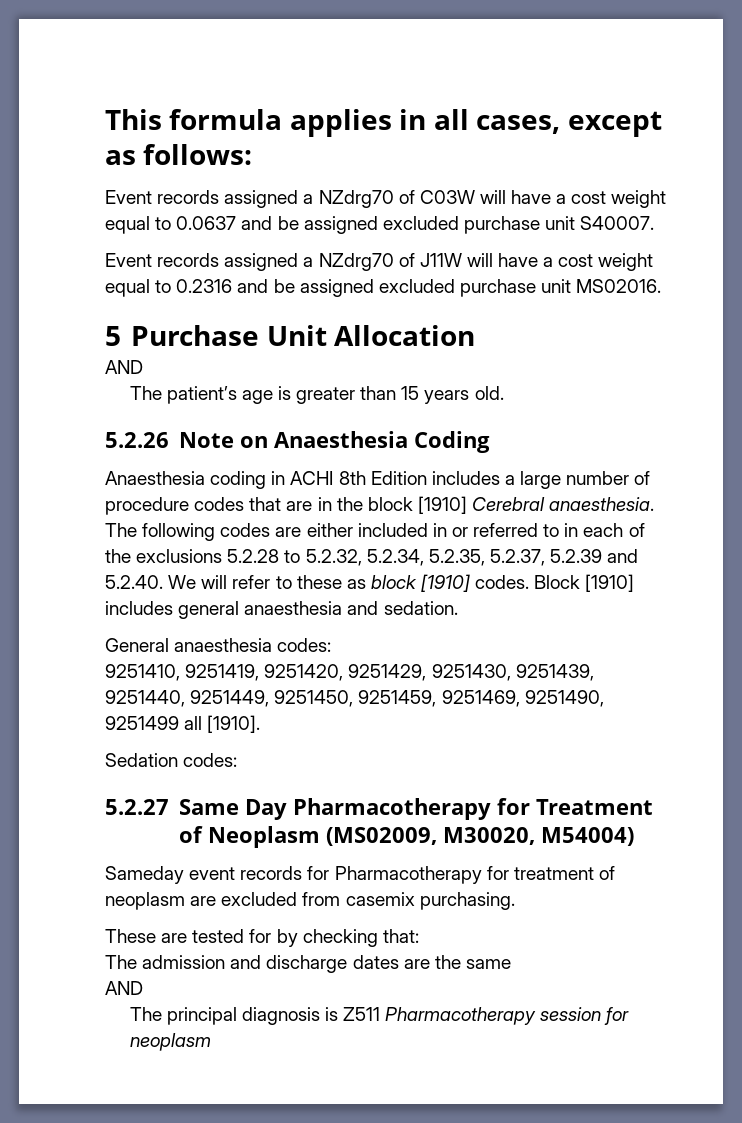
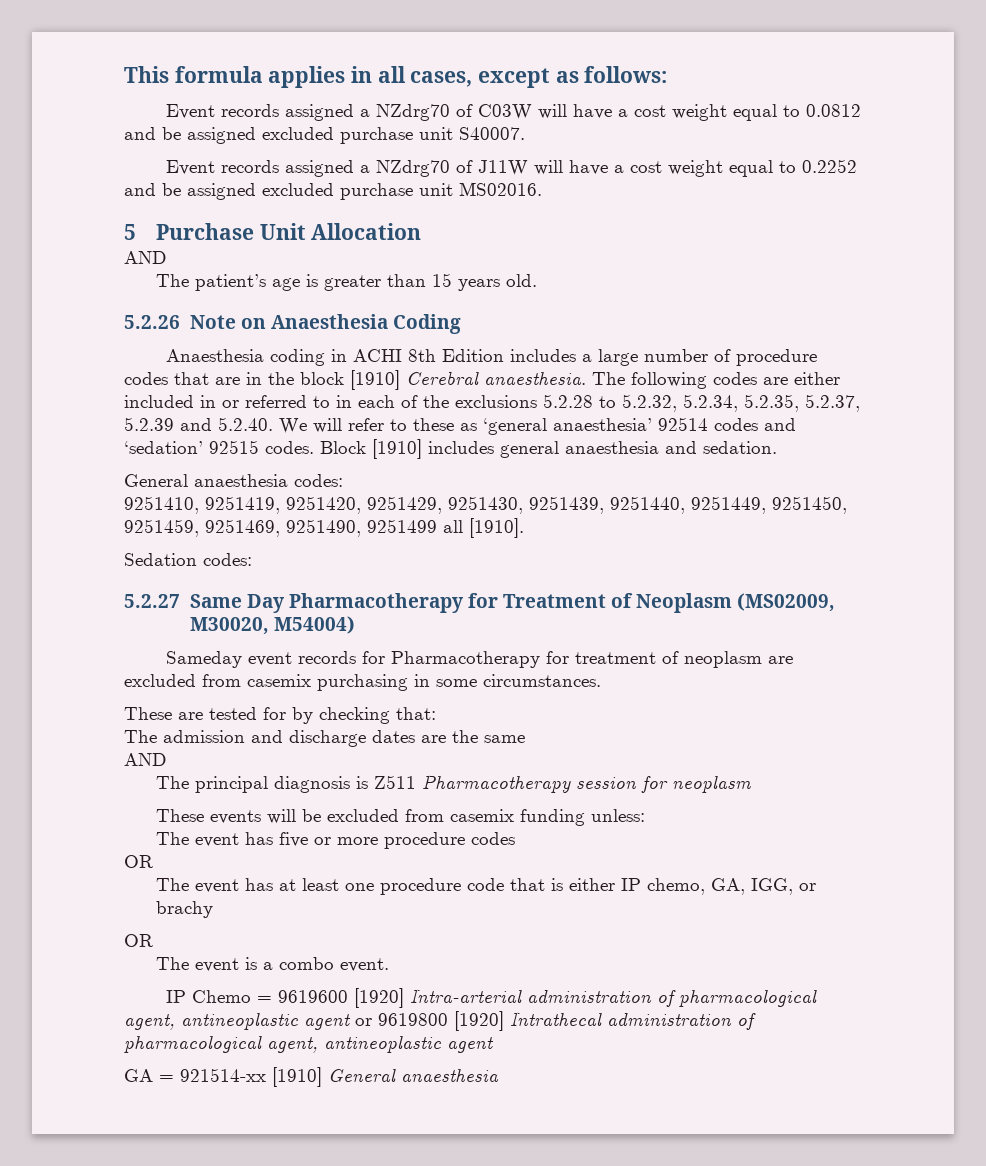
- Event records assigned a NZdrg70 of C03W will have a cost weight equal to 0.0637 and be assigned excluded purchase unit S40007.
+ Event records assigned a NZdrg70 of C03W will have a cost weight equal to 0.0812 and be assigned excluded purchase unit S40007.
- Event records assigned a NZdrg70 of J11W will have a cost weight equal to 0.2316 and be assigned excluded purchase unit MS02016.
+ Event records assigned a NZdrg70 of J11W will have a cost weight equal to 0.2252 and be assigned excluded purchase unit MS02016.
- The following codes are either included in or referred to in each of the exclusions 5.2.28 to 5.2.32, 5.2.34, 5.2.35, 5.2.37, 5.2.39 and 5.2.40. We will refer to these as block [1910] codes.
+ The following codes are either included in or referred to in each of the exclusions 5.2.28 to 5.2.32, 5.2.34, 5.2.35, 5.2.37, 5.2.39 and 5.2.40. We will refer to these as ‘general anaesthesia’ 92514 codes and ‘sedation’ 92515 codes.
- Sameday event records for Pharmacotherapy for treatment of neoplasm are excluded from casemix purchasing.
+ Sameday event records for Pharmacotherapy for treatment of neoplasm are excluded from casemix purchasing in some circumstances.
+ These events will be excluded from casemix funding unless:
+ The event has five or more procedure codes
+ OR
+ The event has at least one procedure code that is either IP chemo, GA, IGG, or brachy
+ OR
+ The event is a combo event.
+ IP Chemo = 9619600 [1920] Intra-arterial administration of pharmacological agent, antineoplastic agent or 9619800 [1920] Intrathecal administration of pharmacological agent, antineoplastic agent
+ GA = 921514-xx [1910] General anaesthesia

